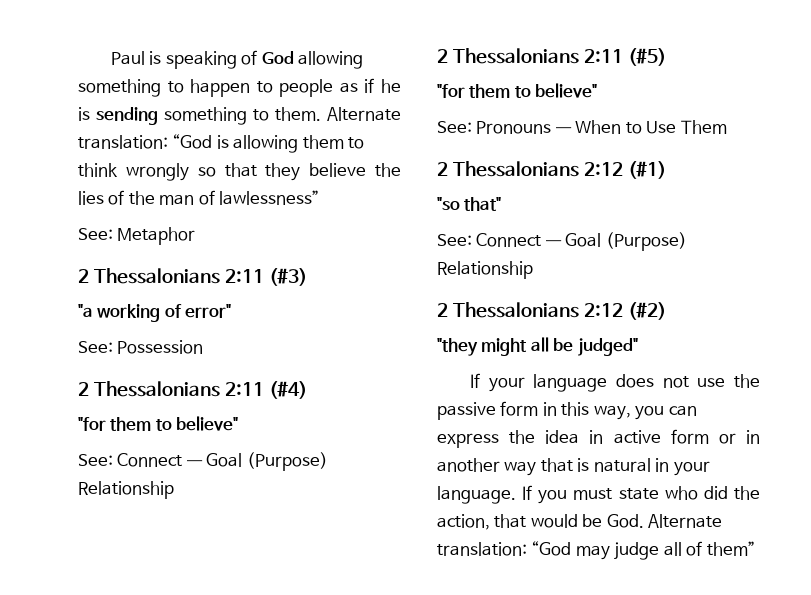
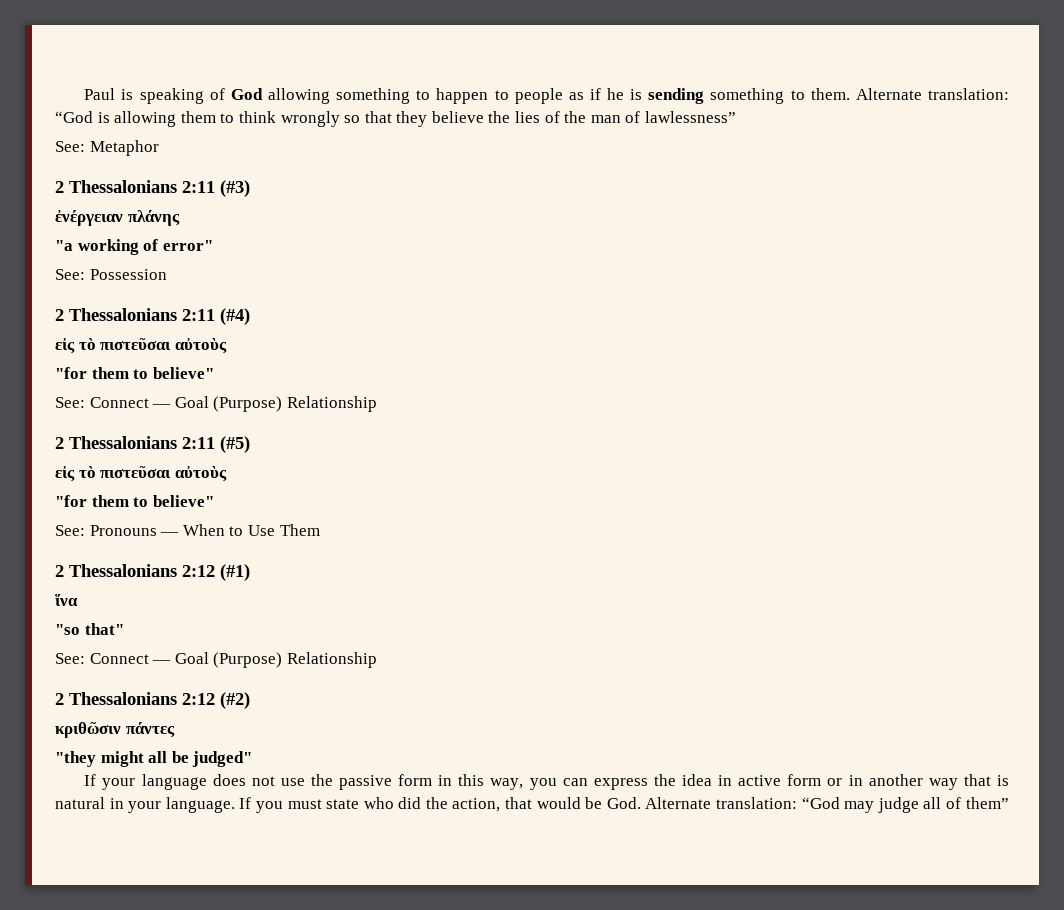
+ ἐνέργειαν πλάνης
  2 Thessalonians 2:11 (#4)
+ εἰς τὸ πιστεῦσαι αὐτοὺς
  2 Thessalonians 2:11 (#5)
+ εἰς τὸ πιστεῦσαι αὐτοὺς
+ ἵνα
+ κριθῶσιν πάντες

